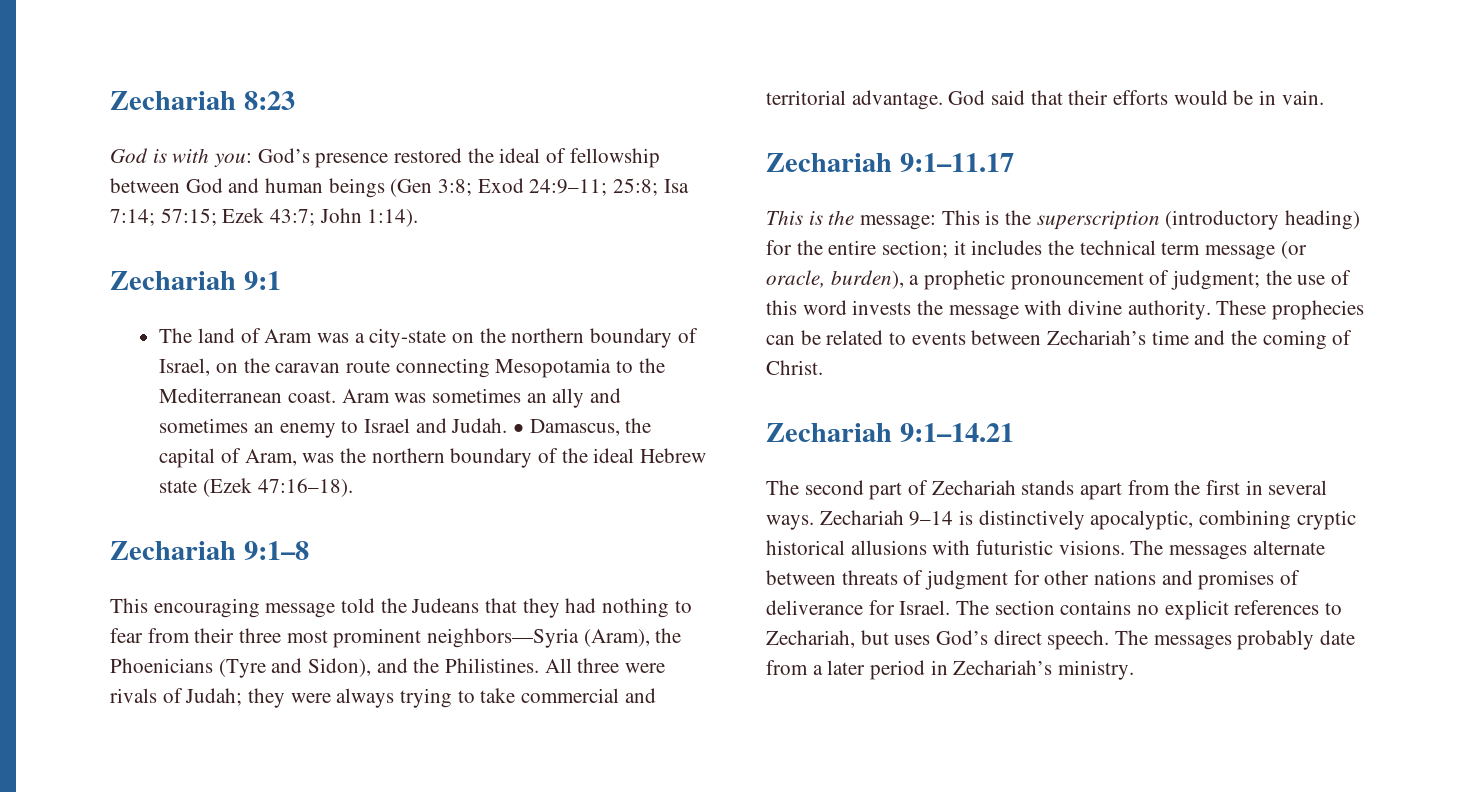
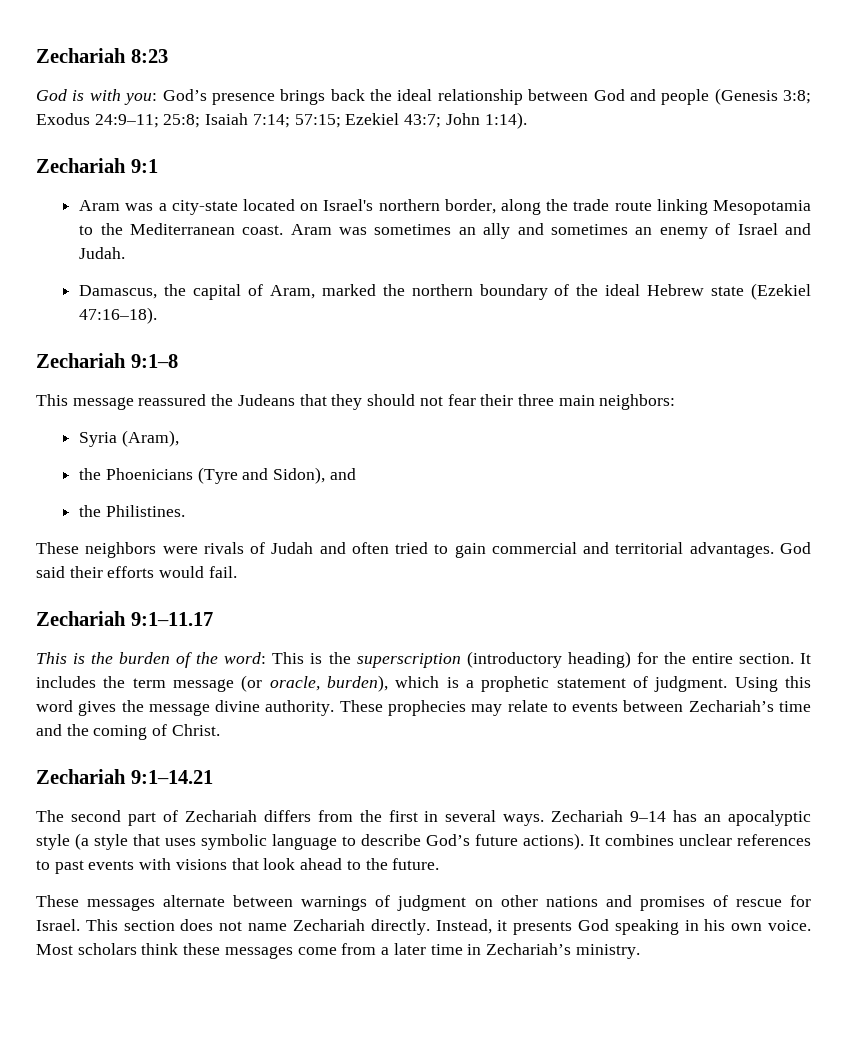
- God is with you: God’s presence restored the ideal of fellowship between God and human beings (Gen 3:8; Exod 24:9–11; 25:8; Isa 7:14; 57:15; Ezek 43:7; John 1:14).
+ God is with you: God’s presence brings back the ideal relationship between God and people (Genesis 3:8; Exodus 24:9–11; 25:8; Isaiah 7:14; 57:15; Ezekiel 43:7; John 1:14).
- The land of Aram was a city-state on the northern boundary of Israel, on the caravan route connecting Mesopotamia to the Mediterranean coast.
+ Aram was a city-state located on Israel's northern border, along the trade route linking Mesopotamia to the Mediterranean coast.
- Aram was sometimes an ally and sometimes an enemy to Israel and Judah. • Damascus, the capital of Aram, was the northern boundary of the ideal Hebrew state (Ezek 47:16–18).
+ Aram was sometimes an ally and sometimes an enemy of Israel and Judah.
+ Damascus, the capital of Aram, marked the northern boundary of the ideal Hebrew state (Ezekiel 47:16–18).
- This encouraging message told the Judeans that they had nothing to fear from their three most prominent neighbors—Syria (Aram), the Phoenicians (Tyre and Sidon), and the Philistines. All three were rivals of Judah; they were always trying to take commercial and territorial advantage.
+ This message reassured the Judeans that they should not fear their three main neighbors:
+ Syria (Aram),
+ the Phoenicians (Tyre and Sidon), and
+ the Philistines.
+ These neighbors were rivals of Judah and often tried to gain commercial and territorial advantages.
- God said that their efforts would be in vain.
+ God said their efforts would fail.
- This is the message: This is the superscription (introductory heading) for the entire section; it includes the technical term message (or oracle, burden), a prophetic pronouncement of judgment; the use of this word invests the message with divine authority.
+ This is the burden of the word: This is the superscription (introductory heading) for the entire section. It includes the term message (or oracle, burden), which is a prophetic statement of judgment. Using this word gives the message divine authority.
- These prophecies can be related to events between Zechariah’s time and the coming of Christ.
+ These prophecies may relate to events between Zechariah’s time and the coming of Christ.
- The second part of Zechariah stands apart from the first in several ways.
+ The second part of Zechariah differs from the first in several ways.
- Zechariah 9–14 is distinctively apocalyptic, combining cryptic historical allusions with futuristic visions. The messages alternate between threats of judgment for other nations and promises of deliverance for Israel.
+ Zechariah 9–14 has an apocalyptic style (a style that uses symbolic language to describe God’s future actions). It combines unclear references to past events with visions that look ahead to the future.
+ These messages alternate between warnings of judgment on other nations and promises of rescue for Israel.
- The section contains no explicit references to Zechariah, but uses God’s direct speech. The messages probably date from a later period in Zechariah’s ministry.
+ This section does not name Zechariah directly. Instead, it presents God speaking in his own voice. Most scholars think these messages come from a later time in Zechariah’s ministry.

